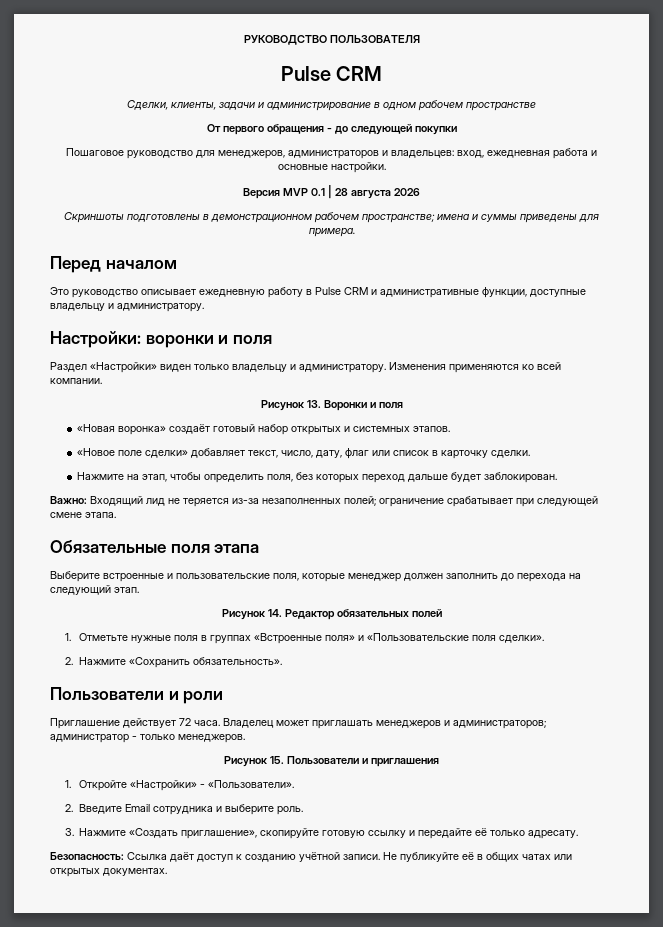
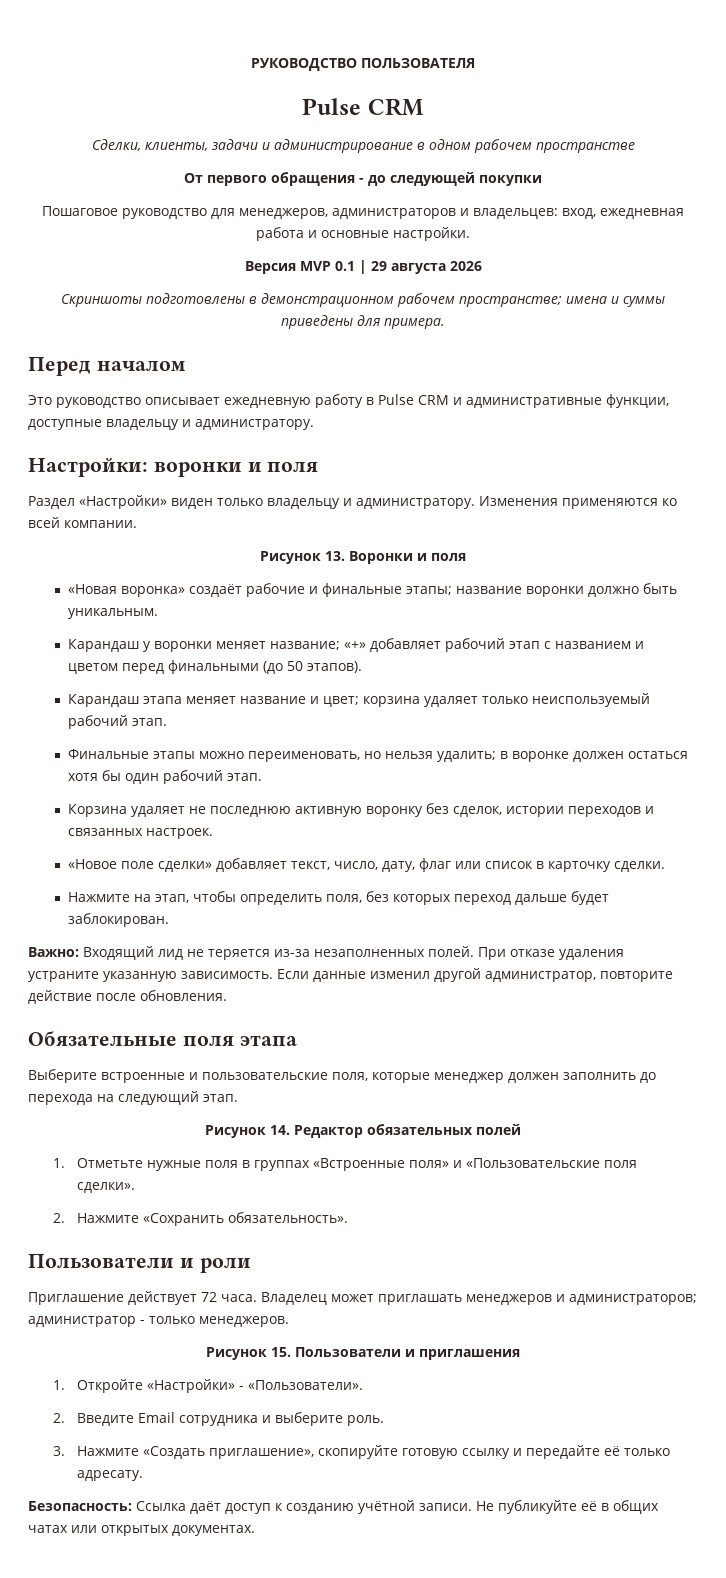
- Версия MVP 0.1 | 28 августа 2026
+ Версия MVP 0.1 | 29 августа 2026
- «Новая воронка» создаёт готовый набор открытых и системных этапов.
+ «Новая воронка» создаёт рабочие и финальные этапы; название воронки должно быть уникальным.
+ Карандаш у воронки меняет название; «+» добавляет рабочий этап с названием и цветом перед финальными (до 50 этапов).
+ Карандаш этапа меняет название и цвет; корзина удаляет только неиспользуемый рабочий этап.
+ Финальные этапы можно переименовать, но нельзя удалить; в воронке должен остаться хотя бы один рабочий этап.
+ Корзина удаляет не последнюю активную воронку без сделок, истории переходов и связанных настроек.
- Важно: Входящий лид не теряется из-за незаполненных полей; ограничение срабатывает при следующей смене этапа.
+ Важно: Входящий лид не теряется из-за незаполненных полей. При отказе удаления устраните указанную зависимость. Если данные изменил другой администратор, повторите действие после обновления.

